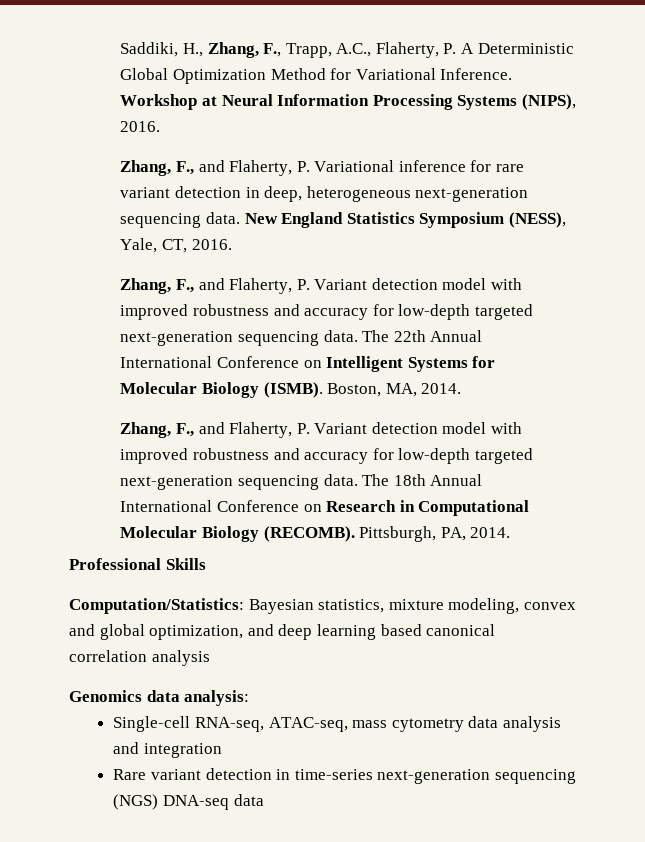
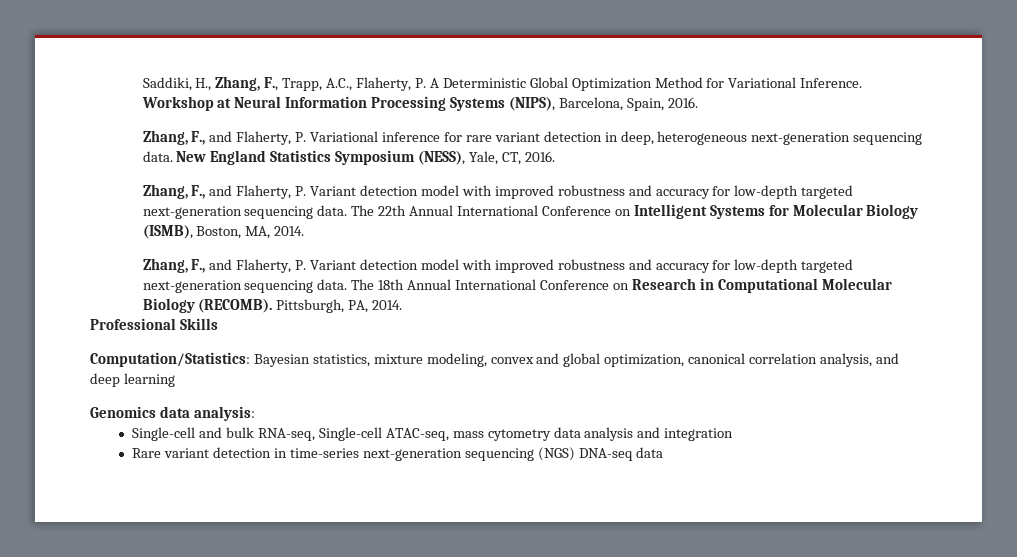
- Workshop at Neural Information Processing Systems (NIPS), 2016.
+ Workshop at Neural Information Processing Systems (NIPS), Barcelona, Spain, 2016.
- The 22th Annual International Conference on Intelligent Systems for Molecular Biology (ISMB). Boston, MA, 2014.
+ The 22th Annual International Conference on Intelligent Systems for Molecular Biology (ISMB), Boston, MA, 2014.
- Computation/Statistics: Bayesian statistics, mixture modeling, convex and global optimization, and deep learning based canonical correlation analysis
+ Computation/Statistics: Bayesian statistics, mixture modeling, convex and global optimization, canonical correlation analysis, and deep learning
- Single-cell RNA-seq, ATAC-seq, mass cytometry data analysis and integration
+ Single-cell and bulk RNA-seq, Single-cell ATAC-seq, mass cytometry data analysis and integration

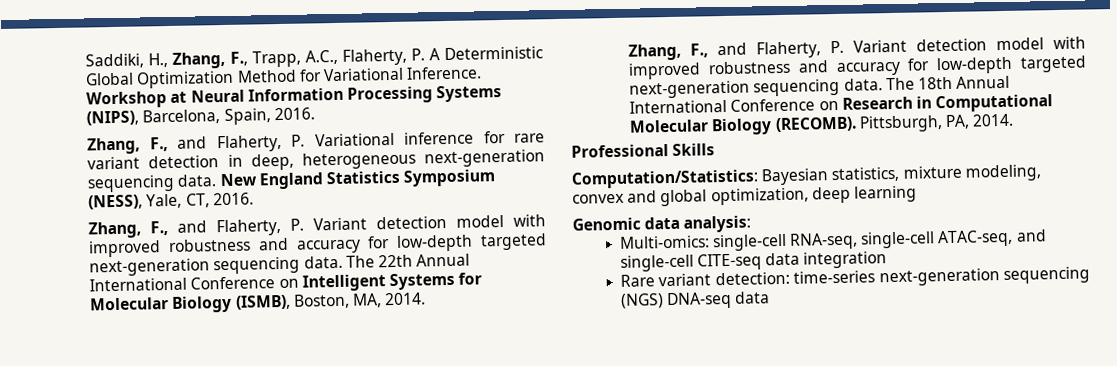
- Computation/Statistics: Bayesian statistics, mixture modeling, convex and global optimization, canonical correlation analysis, and deep learning
+ Computation/Statistics: Bayesian statistics, mixture modeling, convex and global optimization, deep learning
- Genomics data analysis:
+ Genomic data analysis:
- Single-cell and bulk RNA-seq, Single-cell ATAC-seq, mass cytometry data analysis and integration
+ Multi-omics: single-cell RNA-seq, single-cell ATAC-seq, and single-cell CITE-seq data integration
- Rare variant detection in time-series next-generation sequencing (NGS) DNA-seq data
+ Rare variant detection: time-series next-generation sequencing (NGS) DNA-seq data

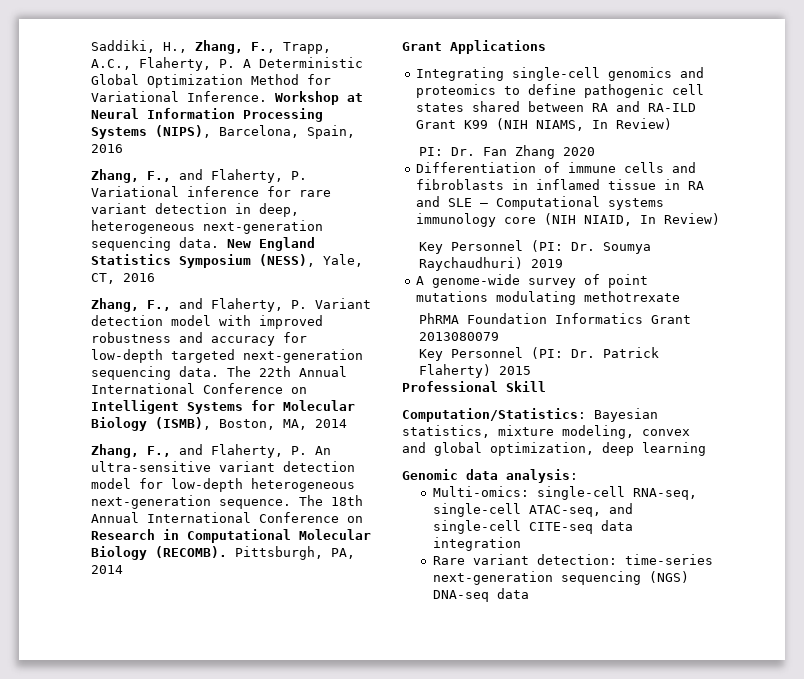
- Workshop at Neural Information Processing Systems (NIPS), Barcelona, Spain, 2016.
+ Workshop at Neural Information Processing Systems (NIPS), Barcelona, Spain, 2016
- New England Statistics Symposium (NESS), Yale, CT, 2016.
+ New England Statistics Symposium (NESS), Yale, CT, 2016
- The 22th Annual International Conference on Intelligent Systems for Molecular Biology (ISMB), Boston, MA, 2014.
- Zhang, F., and Flaherty, P. Variant detection model with improved robustness and accuracy for low-depth targeted next-generation sequencing data.
+ The 22th Annual International Conference on Intelligent Systems for Molecular Biology (ISMB), Boston, MA, 2014
+ Zhang, F., and Flaherty, P. An ultra-sensitive variant detection model for low-depth heterogeneous next-generation sequence.
- Pittsburgh, PA, 2014.
+ Pittsburgh, PA, 2014
+ Grant Applications
+ Integrating single-cell genomics and proteomics to define pathogenic cell states shared between RA and RA-ILD Grant K99 (NIH NIAMS, In Review)
+ PI: Dr. Fan Zhang 2020
+ Differentiation of immune cells and fibroblasts in inflamed tissue in RA and SLE – Computational systems immunology core (NIH NIAID, In Review)
+ Key Personnel (PI: Dr. Soumya Raychaudhuri) 2019
+ A genome-wide survey of point mutations modulating methotrexate
+ PhRMA Foundation Informatics Grant 2013080079
+ Key Personnel (PI: Dr. Patrick Flaherty) 2015
- Professional Skills
+ Professional Skill

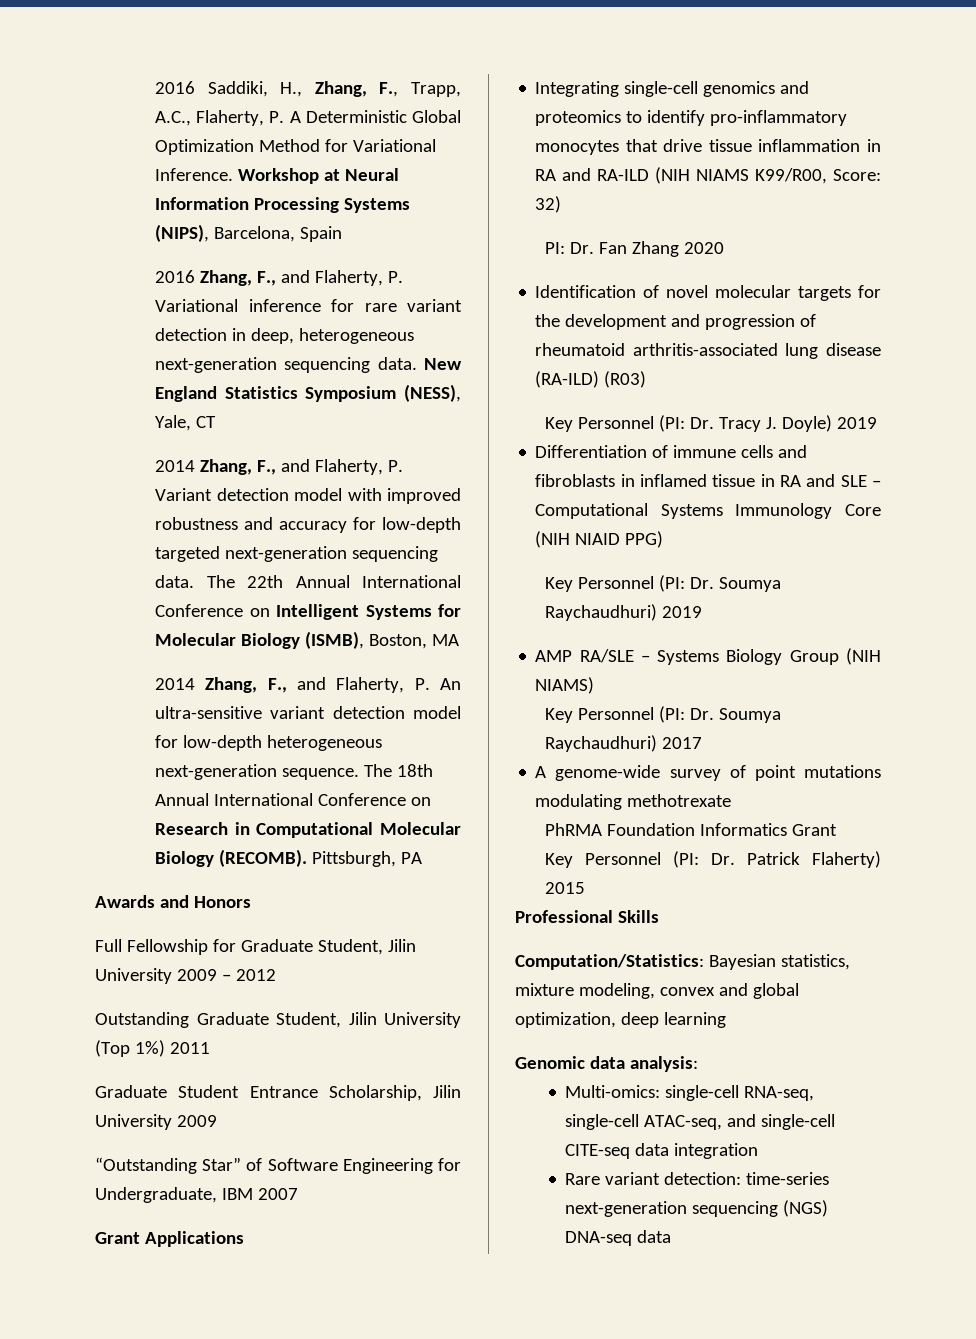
- Saddiki, H., Zhang, F., Trapp, A.C., Flaherty, P. A Deterministic Global Optimization Method for Variational Inference.
+ 2016 Saddiki, H., Zhang, F., Trapp, A.C., Flaherty, P. A Deterministic Global Optimization Method for Variational Inference.
- Workshop at Neural Information Processing Systems (NIPS), Barcelona, Spain, 2016
- Zhang, F., and Flaherty, P. Variational inference for rare variant detection in deep, heterogeneous next-generation sequencing data.
+ Workshop at Neural Information Processing Systems (NIPS), Barcelona, Spain
+ 2016 Zhang, F., and Flaherty, P. Variational inference for rare variant detection in deep, heterogeneous next-generation sequencing data.
- New England Statistics Symposium (NESS), Yale, CT, 2016
- Zhang, F., and Flaherty, P. Variant detection model with improved robustness and accuracy for low-depth targeted next-generation sequencing data.
+ New England Statistics Symposium (NESS), Yale, CT
+ 2014 Zhang, F., and Flaherty, P. Variant detection model with improved robustness and accuracy for low-depth targeted next-generation sequencing data.
- The 22th Annual International Conference on Intelligent Systems for Molecular Biology (ISMB), Boston, MA, 2014
- Zhang, F., and Flaherty, P. An ultra-sensitive variant detection model for low-depth heterogeneous next-generation sequence.
+ The 22th Annual International Conference on Intelligent Systems for Molecular Biology (ISMB), Boston, MA
+ 2014 Zhang, F., and Flaherty, P. An ultra-sensitive variant detection model for low-depth heterogeneous next-generation sequence.
- Pittsburgh, PA, 2014
+ Pittsburgh, PA
+ Awards and Honors
+ Full Fellowship for Graduate Student, Jilin University 2009 – 2012
+ Outstanding Graduate Student, Jilin University (Top 1%) 2011
+ Graduate Student Entrance Scholarship, Jilin University 2009
+ “Outstanding Star” of Software Engineering for Undergraduate, IBM 2007
- Integrating single-cell genomics and proteomics to define pathogenic cell states shared between RA and RA-ILD Grant K99 (NIH NIAMS, In Review)
+ Integrating single-cell genomics and proteomics to identify pro-inflammatory monocytes that drive tissue inflammation in RA and RA-ILD (NIH NIAMS K99/R00, Score: 32)
+ Identification of novel molecular targets for the development and progression of rheumatoid arthritis-associated lung disease (RA-ILD) (R03)
+ Key Personnel (PI: Dr. Tracy J. Doyle) 2019
- Differentiation of immune cells and fibroblasts in inflamed tissue in RA and SLE – Computational systems immunology core (NIH NIAID, In Review)
+ Differentiation of immune cells and fibroblasts in inflamed tissue in RA and SLE – Computational Systems Immunology Core (NIH NIAID PPG)
+ AMP RA/SLE – Systems Biology Group (NIH NIAMS)
+ Key Personnel (PI: Dr. Soumya Raychaudhuri) 2017
- PhRMA Foundation Informatics Grant 2013080079
+ PhRMA Foundation Informatics Grant
- Professional Skill
+ Professional Skills

